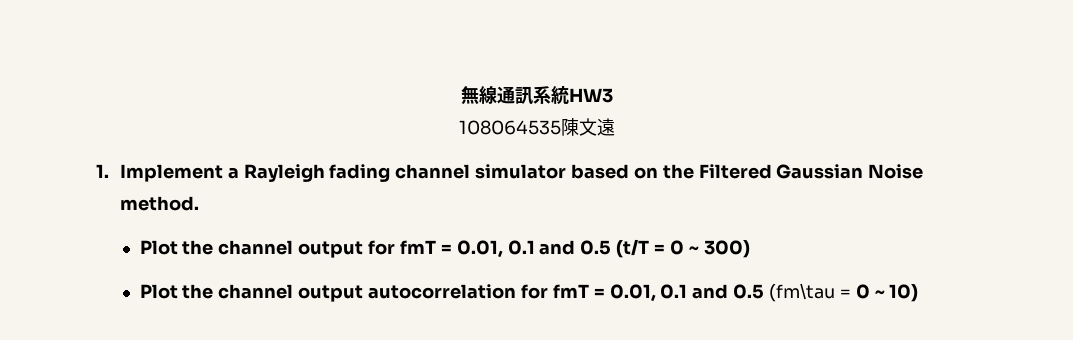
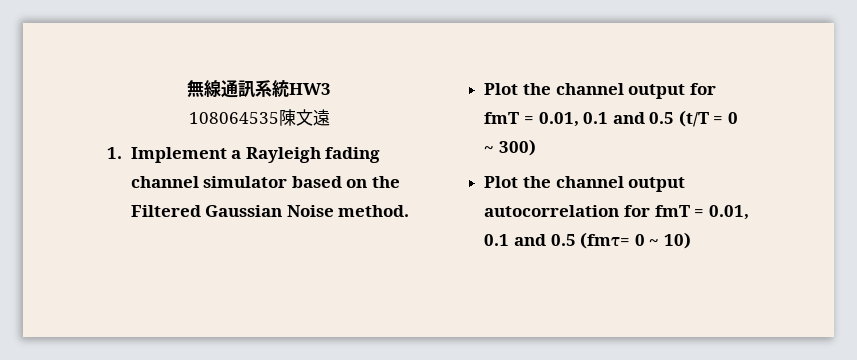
- Plot the channel output autocorrelation for fmT = 0.01, 0.1 and 0.5 (fm\tau = 0 ~ 10)
+ Plot the channel output autocorrelation for fmT = 0.01, 0.1 and 0.5 (fmτ= 0 ~ 10)

